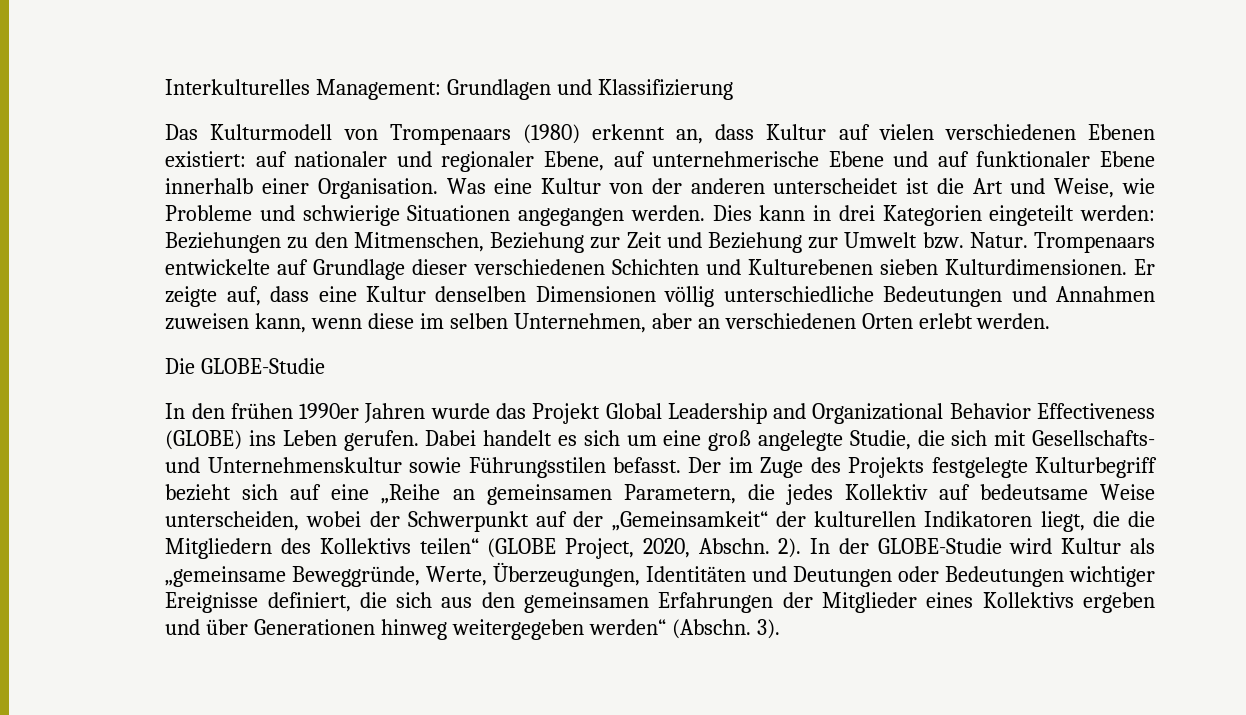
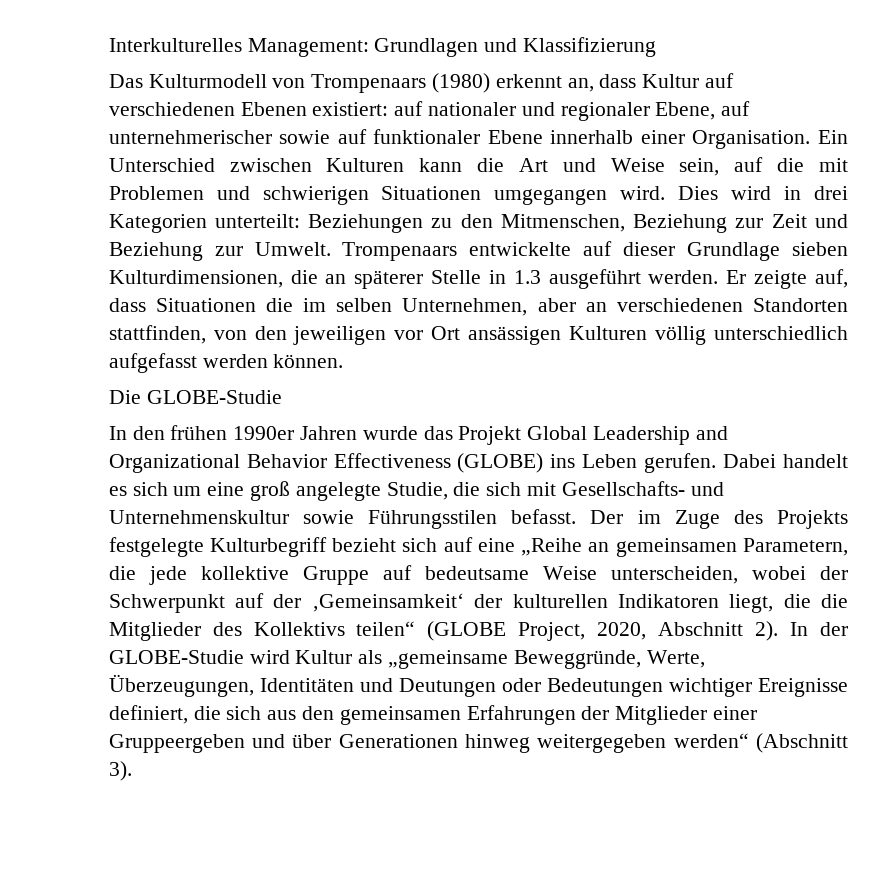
- Das Kulturmodell von Trompenaars (1980) erkennt an, dass Kultur auf vielen verschiedenen Ebenen existiert: auf nationaler und regionaler Ebene, auf unternehmerische Ebene und auf funktionaler Ebene innerhalb einer Organisation.
+ Das Kulturmodell von Trompenaars (1980) erkennt an, dass Kultur auf verschiedenen Ebenen existiert: auf nationaler und regionaler Ebene, auf unternehmerischer sowie auf funktionaler Ebene innerhalb einer Organisation.
- Was eine Kultur von der anderen unterscheidet ist die Art und Weise, wie Probleme und schwierige Situationen angegangen werden. Dies kann in drei Kategorien eingeteilt werden: Beziehungen zu den Mitmenschen, Beziehung zur Zeit und Beziehung zur Umwelt bzw. Natur. Trompenaars entwickelte auf Grundlage dieser verschiedenen Schichten und Kulturebenen sieben Kulturdimensionen. Er zeigte auf, dass eine Kultur denselben Dimensionen völlig unterschiedliche Bedeutungen und Annahmen zuweisen kann, wenn diese im selben Unternehmen, aber an verschiedenen Orten erlebt werden.
+ Ein Unterschied zwischen Kulturen kann die Art und Weise sein, auf die mit Problemen und schwierigen Situationen umgegangen wird. Dies wird in drei Kategorien unterteilt: Beziehungen zu den Mitmenschen, Beziehung zur Zeit und Beziehung zur Umwelt. Trompenaars entwickelte auf dieser Grundlage sieben Kulturdimensionen, die an späterer Stelle in 1.3 ausgeführt werden. Er zeigte auf, dass Situationen die im selben Unternehmen, aber an verschiedenen Standorten stattfinden, von den jeweiligen vor Ort ansässigen Kulturen völlig unterschiedlich aufgefasst werden können.
- Der im Zuge des Projekts festgelegte Kulturbegriff bezieht sich auf eine „Reihe an gemeinsamen Parametern, die jedes Kollektiv auf bedeutsame Weise unterscheiden, wobei der Schwerpunkt auf der „Gemeinsamkeit“ der kulturellen Indikatoren liegt, die die Mitgliedern des Kollektivs teilen“ (GLOBE Project, 2020, Abschn. 2).
+ Der im Zuge des Projekts festgelegte Kulturbegriff bezieht sich auf eine „Reihe an gemeinsamen Parametern, die jede kollektive Gruppe auf bedeutsame Weise unterscheiden, wobei der Schwerpunkt auf der ‚Gemeinsamkeit‘ der kulturellen Indikatoren liegt, die die Mitglieder des Kollektivs teilen“ (GLOBE Project, 2020, Abschnitt 2).
- In der GLOBE-Studie wird Kultur als „gemeinsame Beweggründe, Werte, Überzeugungen, Identitäten und Deutungen oder Bedeutungen wichtiger Ereignisse definiert, die sich aus den gemeinsamen Erfahrungen der Mitglieder eines Kollektivs ergeben und über Generationen hinweg weitergegeben werden“ (Abschn. 3).
+ In der GLOBE-Studie wird Kultur als „gemeinsame Beweggründe, Werte, Überzeugungen, Identitäten und Deutungen oder Bedeutungen wichtiger Ereignisse definiert, die sich aus den gemeinsamen Erfahrungen der Mitglieder einer Gruppeergeben und über Generationen hinweg weitergegeben werden“ (Abschnitt 3).

